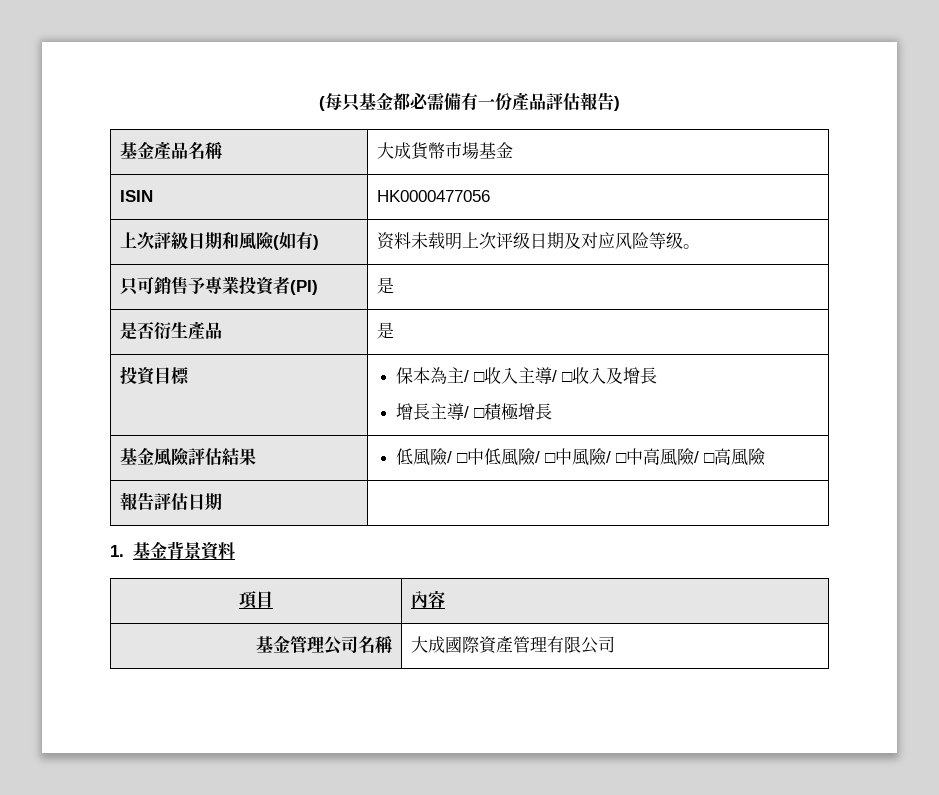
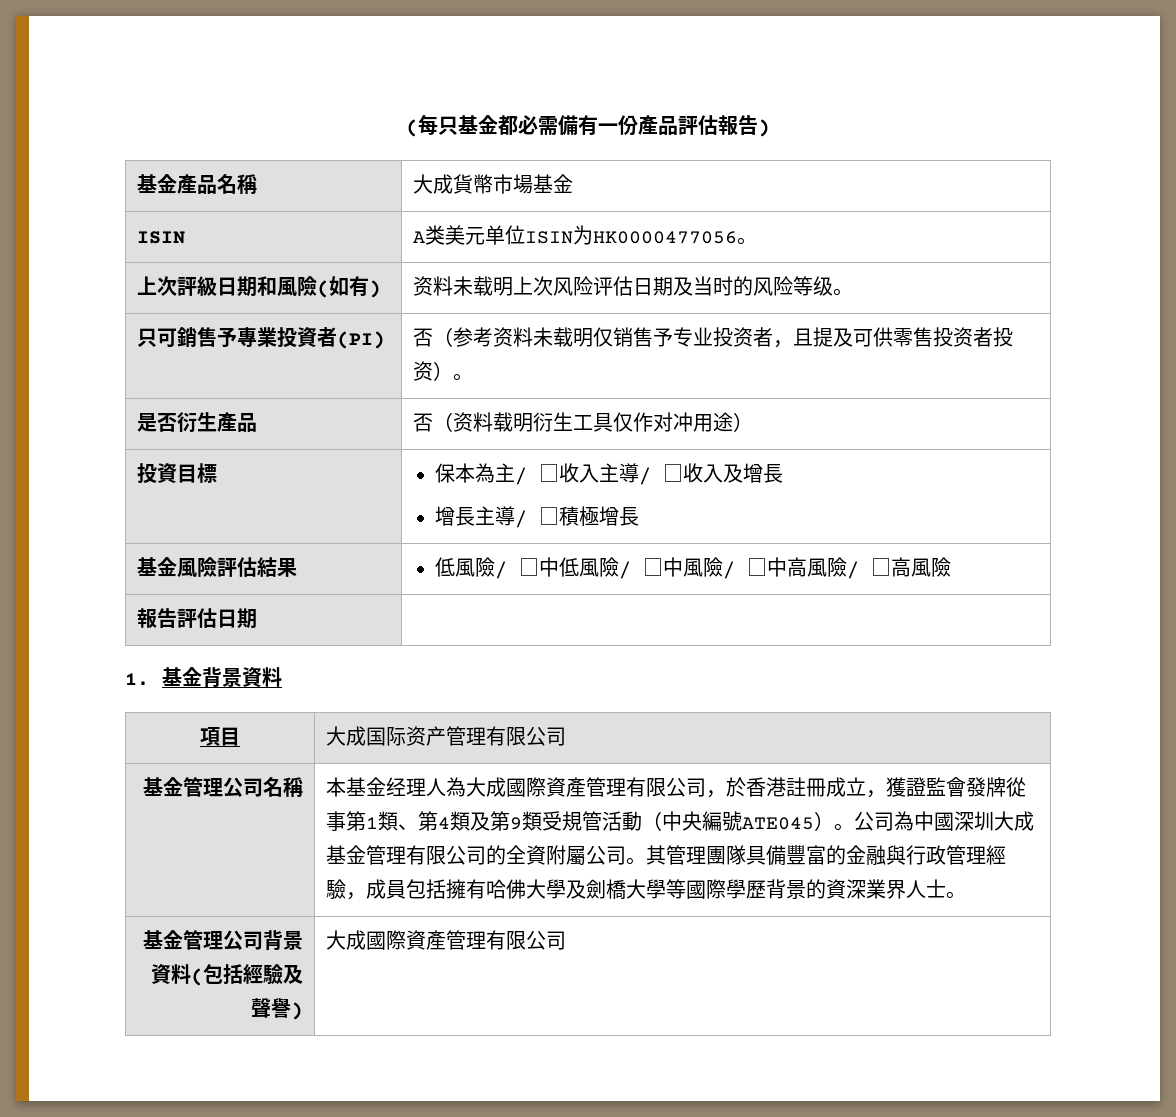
- ISIN | HK0000477056
+ ISIN | A类美元单位ISIN为HK0000477056。
- 上次評級日期和風險(如有) | 资料未载明上次评级日期及对应风险等级。
+ 上次評級日期和風險(如有) | 资料未载明上次风险评估日期及当时的风险等级。
- 只可銷售予專業投資者(PI) | 是
- 是否衍生產品 | 是
+ 只可銷售予專業投資者(PI) | 否（参考资料未载明仅销售予专业投资者，且提及可供零售投资者投资）。
+ 是否衍生產品 | 否（资料载明衍生工具仅作对冲用途）
- 項目 | 內容
- 基金管理公司名稱 | 大成國際資產管理有限公司
+ 項目 | 大成国际资产管理有限公司
+ 基金管理公司名稱 | 本基金经理人為大成國際資產管理有限公司，於香港註冊成立，獲證監會發牌從事第1類、第4類及第9類受規管活動（中央編號ATE045）。公司為中國深圳大成基金管理有限公司的全資附屬公司。其管理團隊具備豐富的金融與行政管理經驗，成員包括擁有哈佛大學及劍橋大學等國際學歷背景的資深業界人士。
+ 基金管理公司背景資料(包括經驗及聲譽) | 大成國際資產管理有限公司

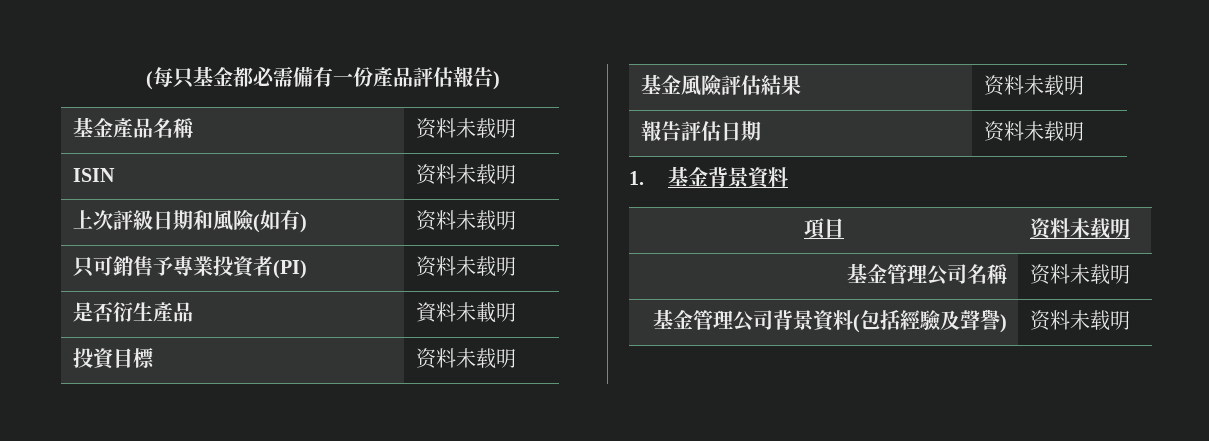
- 基金產品名稱 | 大成貨幣市場基金
- ISIN | A类美元单位ISIN为HK0000477056。
+ 基金產品名稱 | 资料未载明
+ ISIN | 资料未载明
- 上次評級日期和風險(如有) | 资料未载明上次风险评估日期及当时的风险等级。
+ 上次評級日期和風險(如有) | 资料未载明
- 只可銷售予專業投資者(PI) | 否（参考资料未载明仅销售予专业投资者，且提及可供零售投资者投资）。
- 是否衍生產品 | 否（资料载明衍生工具仅作对冲用途）
- 投資目標 | 保本為主/ □收入主導/ □收入及增長
- 增長主導/ □積極增長
- 基金風險評估結果 | 低風險/ □中低風險/ □中風險/ □中高風險/ □高風險
+ 只可銷售予專業投資者(PI) | 资料未载明
+ 是否衍生產品 | 資料未載明
+ 投資目標 | 资料未载明
+ 基金風險評估結果 | 资料未载明
- 報告評估日期 |
+ 報告評估日期 | 资料未载明
- 項目 | 大成国际资产管理有限公司
- 基金管理公司名稱 | 本基金经理人為大成國際資產管理有限公司，於香港註冊成立，獲證監會發牌從事第1類、第4類及第9類受規管活動（中央編號ATE045）。公司為中國深圳大成基金管理有限公司的全資附屬公司。其管理團隊具備豐富的金融與行政管理經驗，成員包括擁有哈佛大學及劍橋大學等國際學歷背景的資深業界人士。
+ 項目 | 资料未载明
+ 基金管理公司名稱 | 资料未载明
- 基金管理公司背景資料(包括經驗及聲譽) | 大成國際資產管理有限公司
+ 基金管理公司背景資料(包括經驗及聲譽) | 资料未载明

